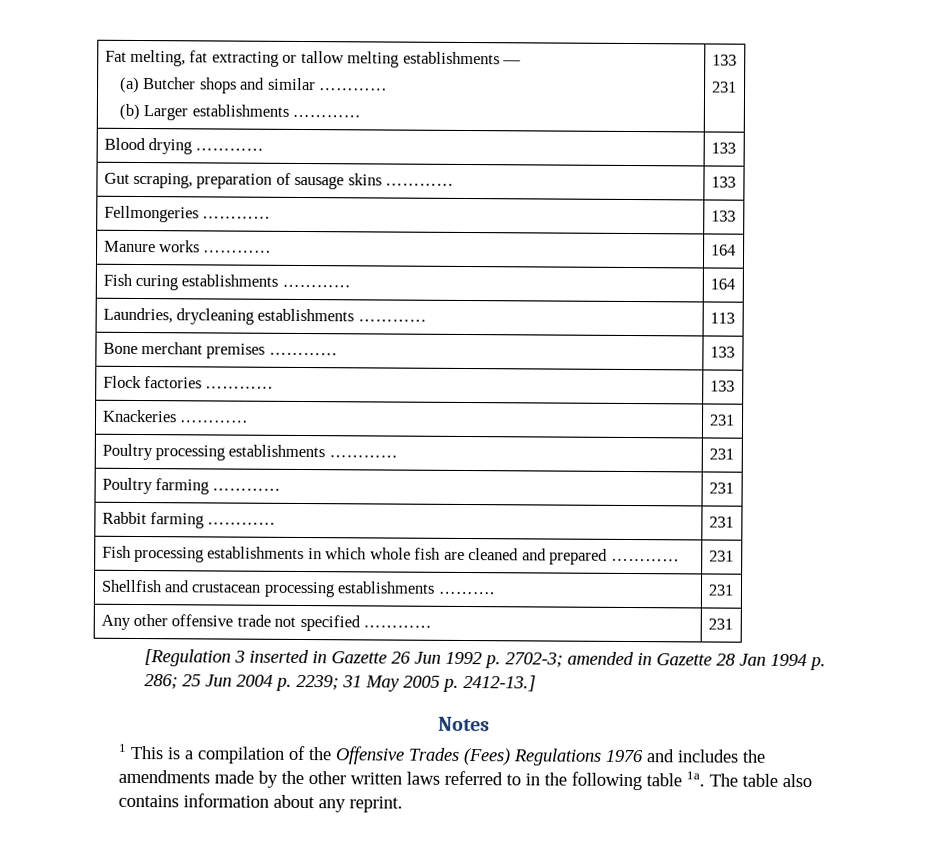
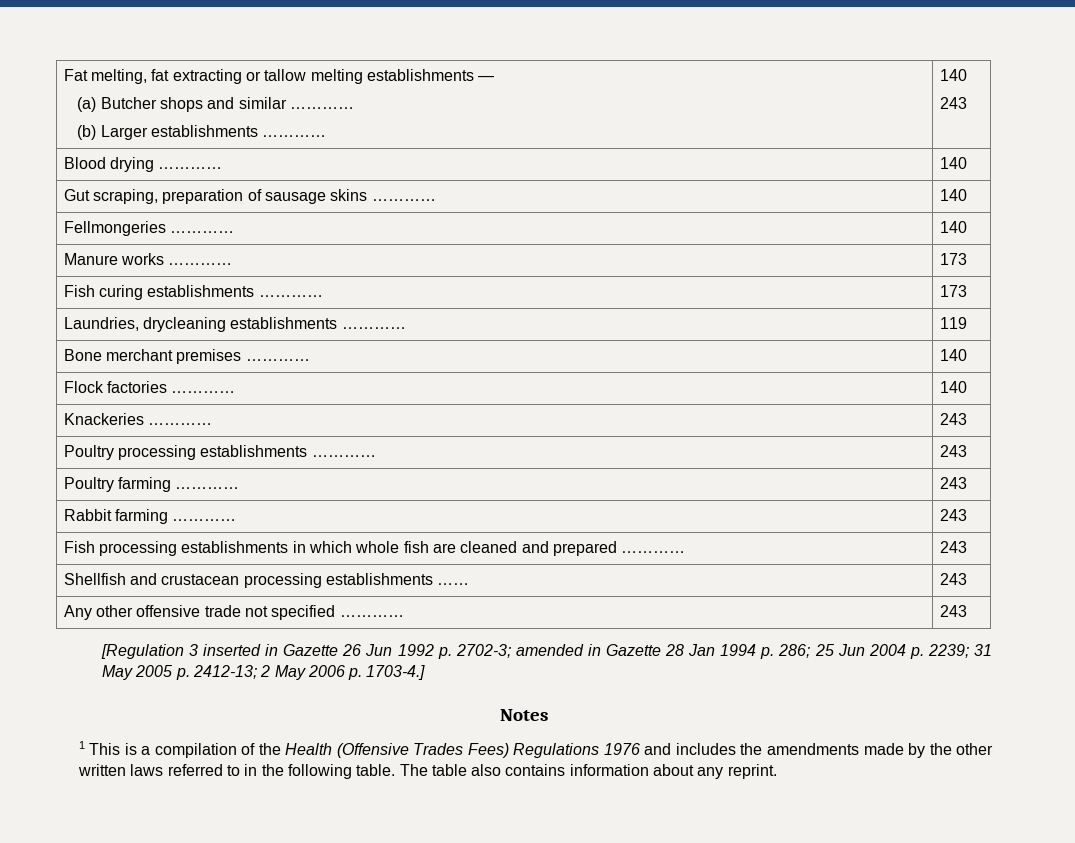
  Fat melting, fat extracting or tallow melting establishments —
  (a) Butcher shops and similar …………
- (b) Larger establishments ………… | 133
- 231
+ (b) Larger establishments ………… | 140
+ 243
- Blood drying ………… | 133
+ Blood drying ………… | 140
- Gut scraping, preparation of sausage skins ………… | 133
+ Gut scraping, preparation of sausage skins ………… | 140
- Fellmongeries ………… | 133
+ Fellmongeries ………… | 140
- Manure works ………… | 164
+ Manure works ………… | 173
- Fish curing establishments ………… | 164
+ Fish curing establishments ………… | 173
- Laundries, drycleaning establishments ………… | 113
+ Laundries, drycleaning establishments ………… | 119
- Bone merchant premises ………… | 133
+ Bone merchant premises ………… | 140
- Flock factories ………… | 133
+ Flock factories ………… | 140
- Knackeries ………… | 231
+ Knackeries ………… | 243
- Poultry processing establishments ………… | 231
+ Poultry processing establishments ………… | 243
- Poultry farming ………… | 231
+ Poultry farming ………… | 243
- Rabbit farming ………… | 231
+ Rabbit farming ………… | 243
- Fish processing establishments in which whole fish are cleaned and prepared ………… | 231
+ Fish processing establishments in which whole fish are cleaned and prepared ………… | 243
- Shellfish and crustacean processing establishments ………. | 231
+ Shellfish and crustacean processing establishments …… | 243
- Any other offensive trade not specified ………… | 231
+ Any other offensive trade not specified ………… | 243
- [Regulation 3 inserted in Gazette 26 Jun 1992 p. 2702-3; amended in Gazette 28 Jan 1994 p. 286; 25 Jun 2004 p. 2239; 31 May 2005 p. 2412-13.]
+ [Regulation 3 inserted in Gazette 26 Jun 1992 p. 2702-3; amended in Gazette 28 Jan 1994 p. 286; 25 Jun 2004 p. 2239; 31 May 2005 p. 2412-13; 2 May 2006 p. 1703-4.]
- 1 This is a compilation of the Offensive Trades (Fees) Regulations 1976 and includes the amendments made by the other written laws referred to in the following table 1a.
+ 1 This is a compilation of the Health (Offensive Trades Fees) Regulations 1976 and includes the amendments made by the other written laws referred to in the following table.

